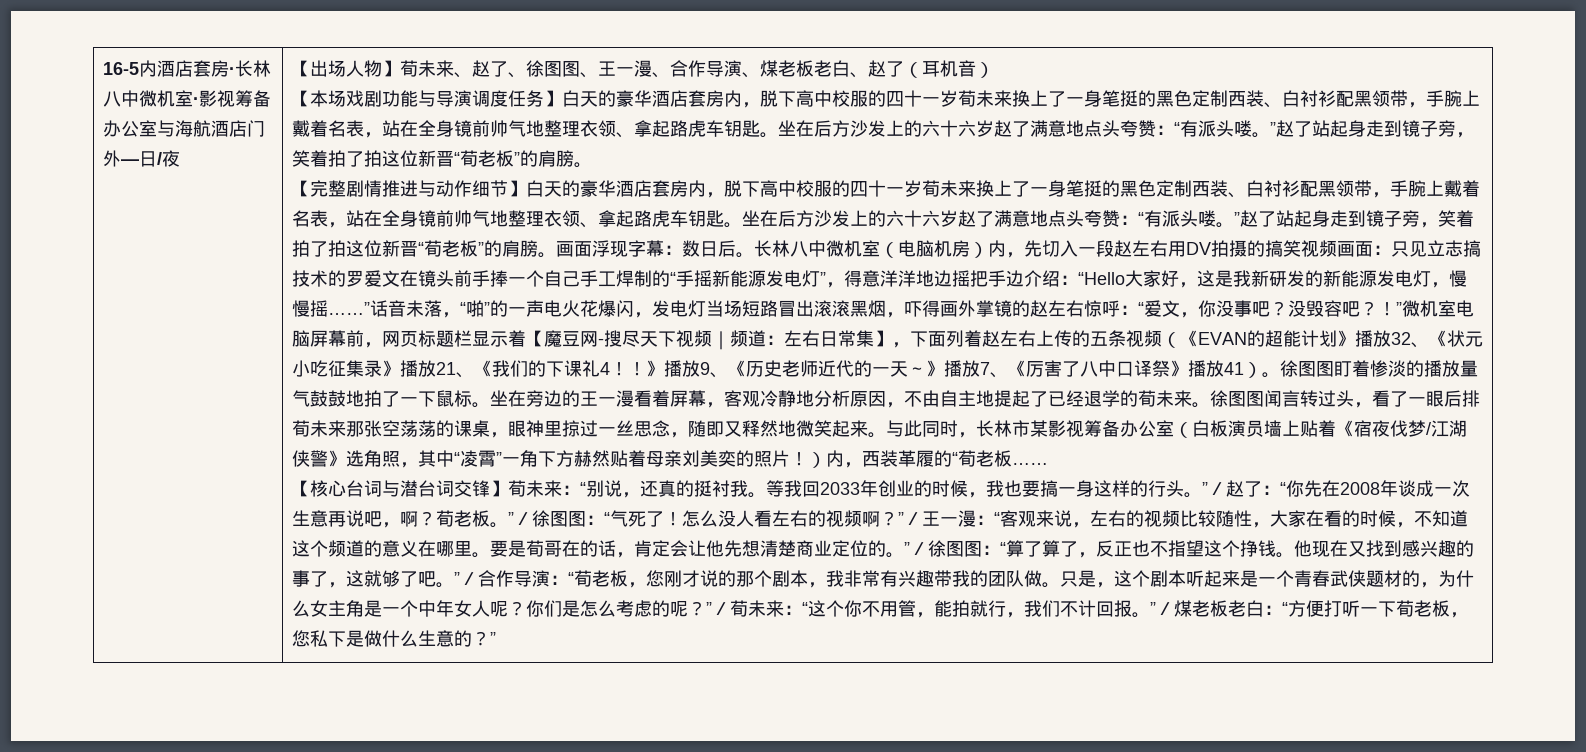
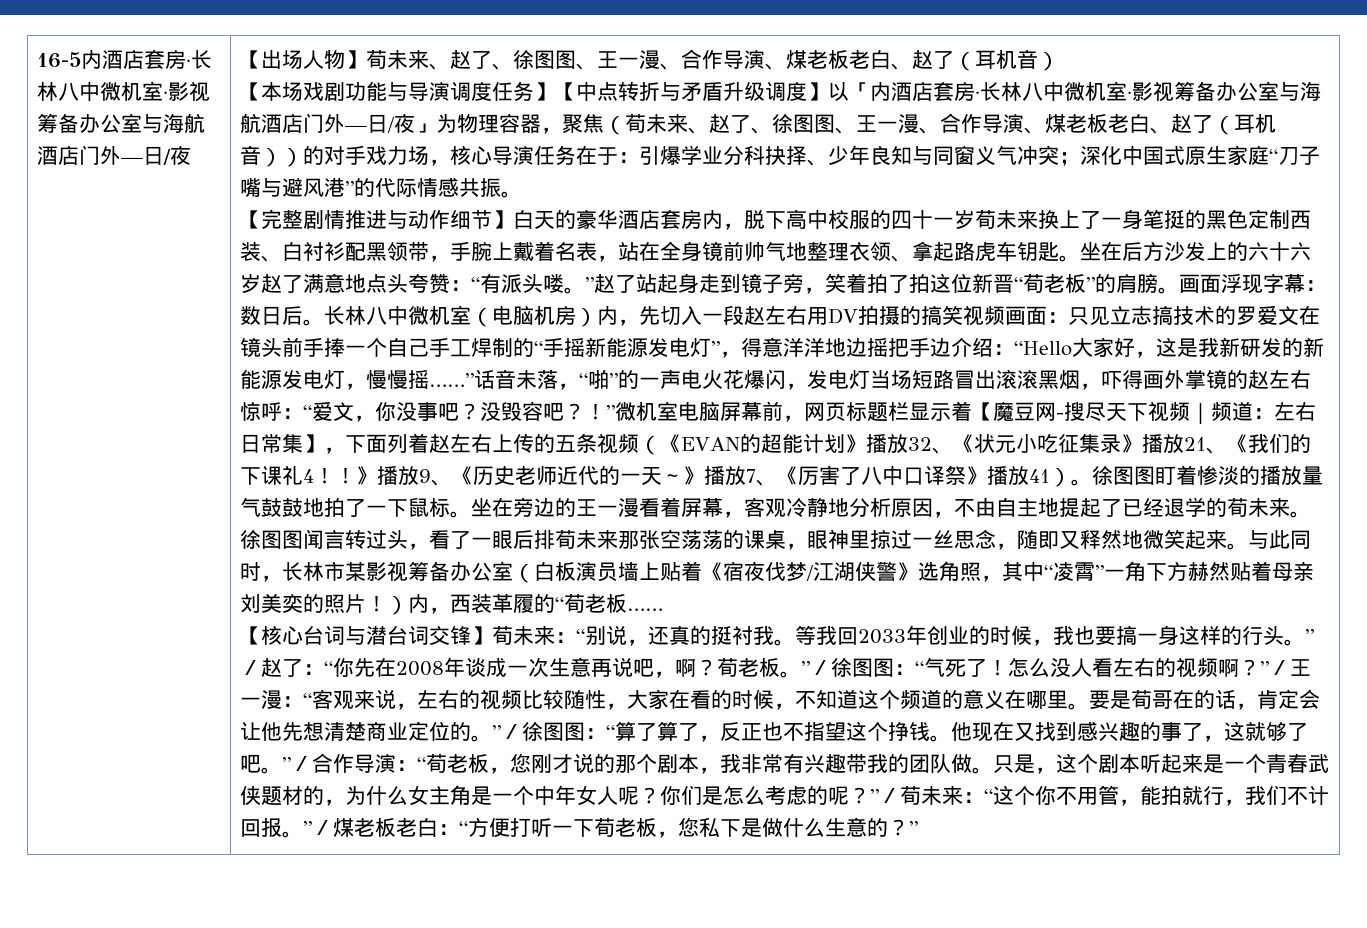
- 【本场戏剧功能与导演调度任务】白天的豪华酒店套房内，脱下高中校服的四十一岁荀未来换上了一身笔挺的黑色定制西装、白衬衫配黑领带，手腕上戴着名表，站在全身镜前帅气地整理衣领、拿起路虎车钥匙。坐在后方沙发上的六十六岁赵了满意地点头夸赞：“有派头喽。”赵了站起身走到镜子旁，笑着拍了拍这位新晋“荀老板”的肩膀。
+ 【本场戏剧功能与导演调度任务】【中点转折与矛盾升级调度】以「内酒店套房·长林八中微机室·影视筹备办公室与海航酒店门外—日/夜」为物理容器，聚焦（荀未来、赵了、徐图图、王一漫、合作导演、煤老板老白、赵了（耳机音））的对手戏力场，核心导演任务在于：引爆学业分科抉择、少年良知与同窗义气冲突；深化中国式原生家庭“刀子嘴与避风港”的代际情感共振。

